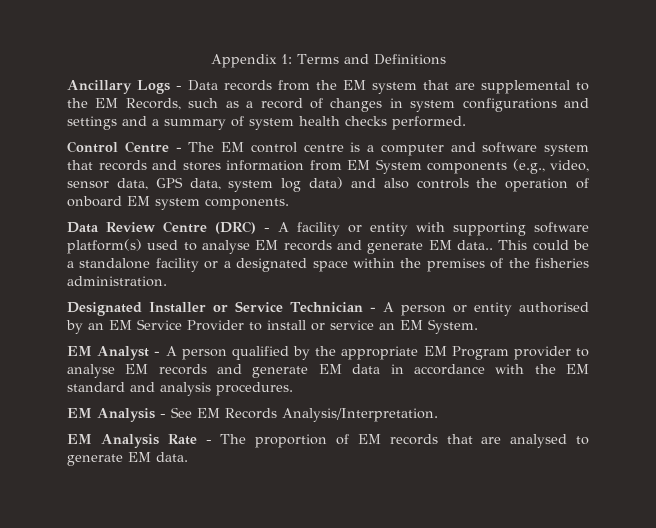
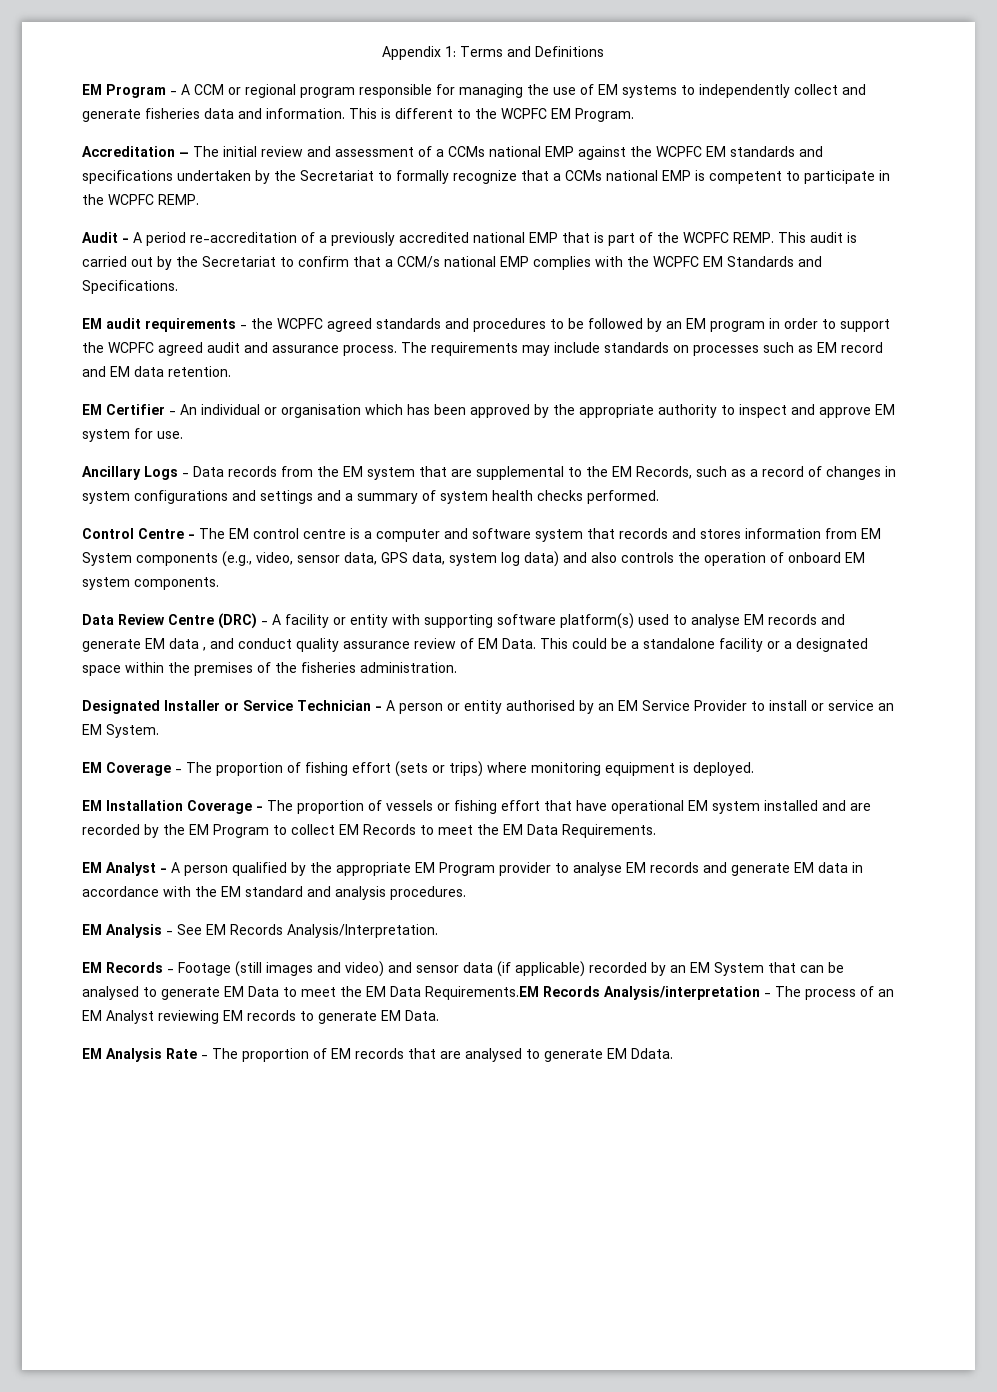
+ EM Program - A CCM or regional program responsible for managing the use of EM systems to independently collect and generate fisheries data and information. This is different to the WCPFC EM Program.
+ Accreditation – The initial review and assessment of a CCMs national EMP against the WCPFC EM standards and specifications undertaken by the Secretariat to formally recognize that a CCMs national EMP is competent to participate in the WCPFC REMP.
+ Audit - A period re-accreditation of a previously accredited national EMP that is part of the WCPFC REMP. This audit is carried out by the Secretariat to confirm that a CCM/s national EMP complies with the WCPFC EM Standards and Specifications.
+ EM audit requirements - the WCPFC agreed standards and procedures to be followed by an EM program in order to support the WCPFC agreed audit and assurance process. The requirements may include standards on processes such as EM record and EM data retention.
+ EM Certifier - An individual or organisation which has been approved by the appropriate authority to inspect and approve EM system for use.
- Data Review Centre (DRC) - A facility or entity with supporting software platform(s) used to analyse EM records and generate EM data..
+ Data Review Centre (DRC) - A facility or entity with supporting software platform(s) used to analyse EM records and generate EM data , and conduct quality assurance review of EM Data.
+ EM Coverage - The proportion of fishing effort (sets or trips) where monitoring equipment is deployed.
+ EM Installation Coverage - The proportion of vessels or fishing effort that have operational EM system installed and are recorded by the EM Program to collect EM Records to meet the EM Data Requirements.
+ EM Records - Footage (still images and video) and sensor data (if applicable) recorded by an EM System that can be analysed to generate EM Data to meet the EM Data Requirements.EM Records Analysis/interpretation - The process of an EM Analyst reviewing EM records to generate EM Data.
- EM Analysis Rate - The proportion of EM records that are analysed to generate EM data.
+ EM Analysis Rate - The proportion of EM records that are analysed to generate EM Ddata.

